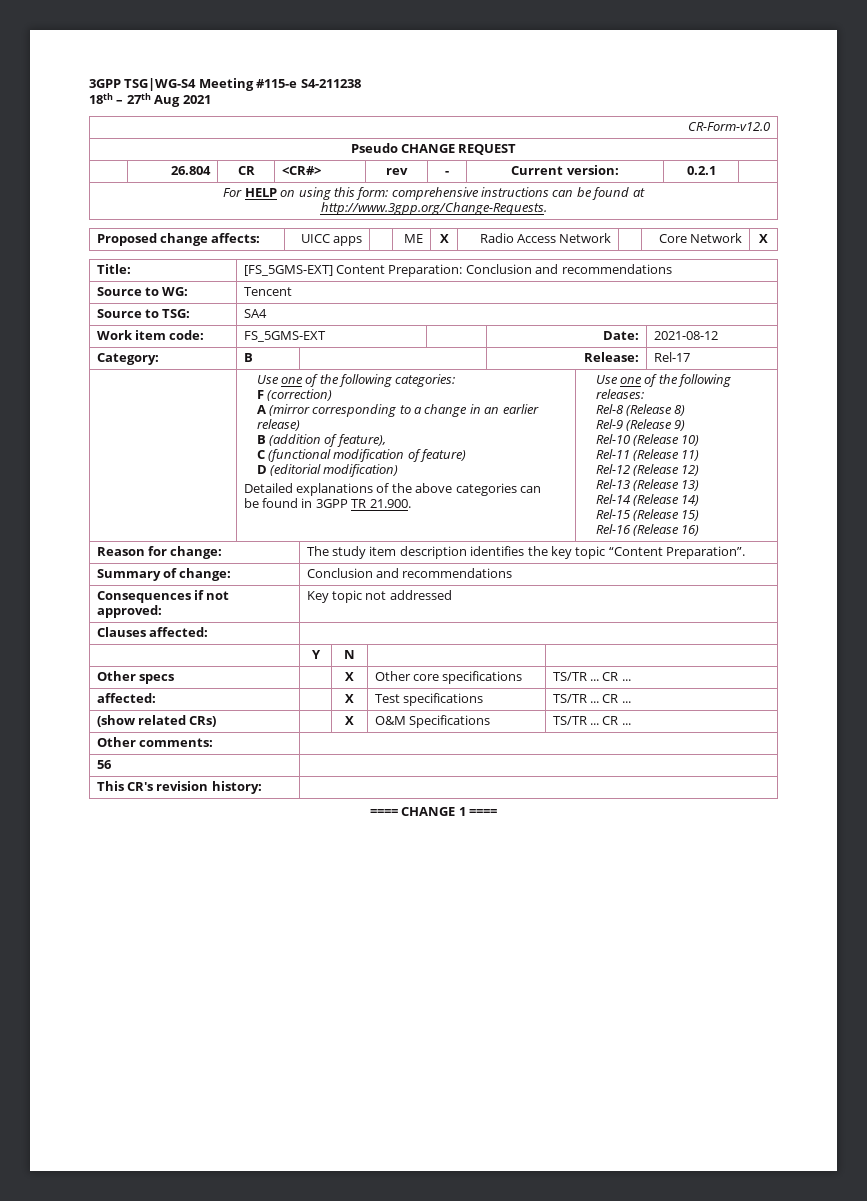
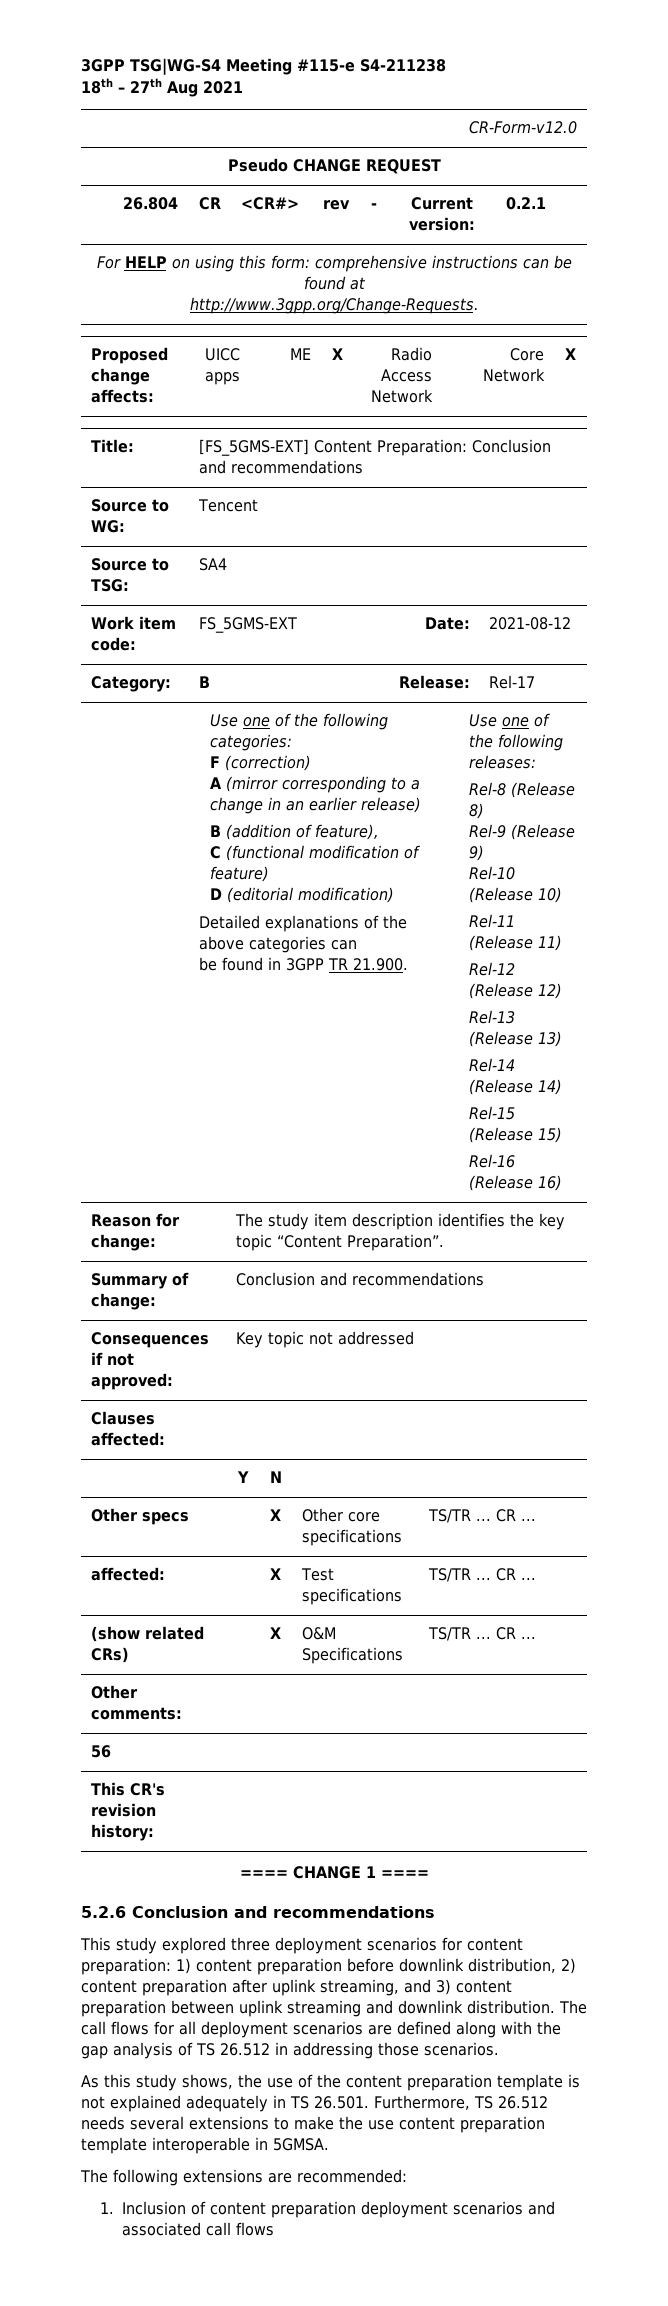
+ 5.2.6 Conclusion and recommendations
+ This study explored three deployment scenarios for content preparation: 1) content preparation before downlink distribution, 2) content preparation after uplink streaming, and 3) content preparation between uplink streaming and downlink distribution. The call flows for all deployment scenarios are defined along with the gap analysis of TS 26.512 in addressing those scenarios.
+ As this study shows, the use of the content preparation template is not explained adequately in TS 26.501. Furthermore, TS 26.512 needs several extensions to make the use content preparation template interoperable in 5GMSA.
+ The following extensions are recommended:
+ 1. Inclusion of content preparation deployment scenarios and associated call flows

